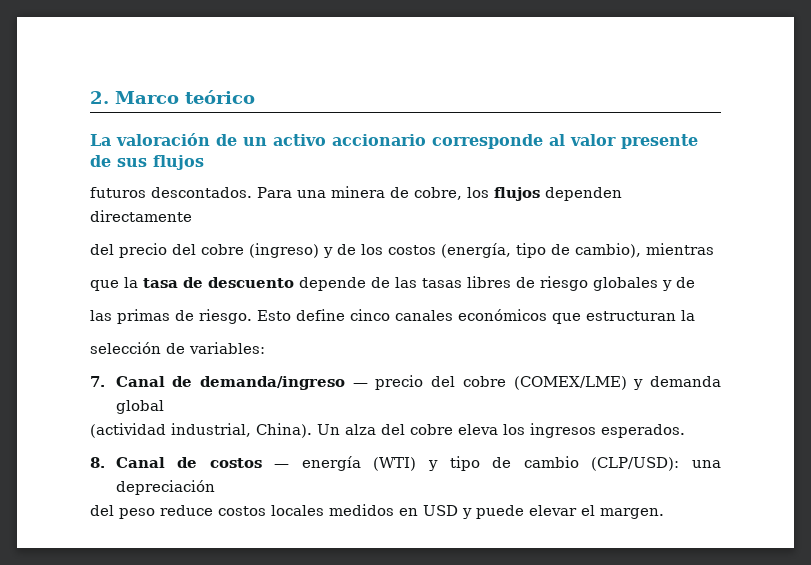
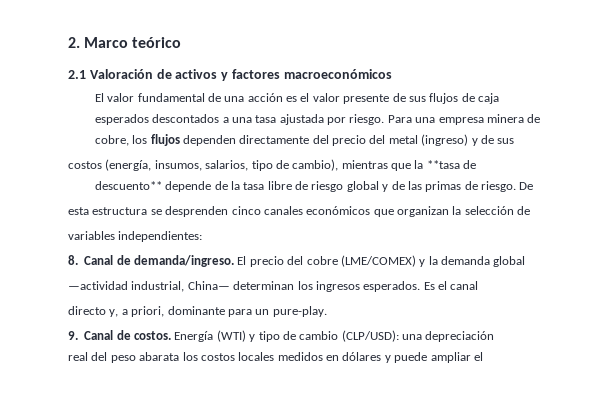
- La valoración de un activo accionario corresponde al valor presente de sus flujos
- futuros descontados.
+ 2.1 Valoración de activos y factores macroeconómicos
+ El valor fundamental de una acción es el valor presente de sus flujos de caja
+ esperados descontados a una tasa ajustada por riesgo.
- Para una minera de cobre, los flujos dependen directamente
- del precio del cobre (ingreso) y de los costos (energía, tipo de cambio), mientras
- que la tasa de descuento depende de las tasas libres de riesgo globales y de
- las primas de riesgo.
+ Para una empresa minera de
+ cobre, los flujos dependen directamente del precio del metal (ingreso) y de sus
+ costos (energía, insumos, salarios, tipo de cambio), mientras que la **tasa de
+ descuento** depende de la tasa libre de riesgo global y de las primas de riesgo.
- Esto define cinco canales económicos que estructuran la
- selección de variables:
- 7. Canal de demanda/ingreso — precio del cobre (COMEX/LME) y demanda global
- (actividad industrial, China). Un alza del cobre eleva los ingresos esperados.
- 8. Canal de costos — energía (WTI) y tipo de cambio (CLP/USD): una depreciación
+ De
+ esta estructura se desprenden cinco canales económicos que organizan la selección de
+ variables independientes:
+ 8. Canal de demanda/ingreso. El precio del cobre (LME/COMEX) y la demanda global
+ —actividad industrial, China— determinan los ingresos esperados. Es el canal
+ directo y, a priori, dominante para un pure-play.
+ 9. Canal de costos. Energía (WTI) y tipo de cambio (CLP/USD): una depreciación
- del peso reduce costos locales medidos en USD y puede elevar el margen.
+ real del peso abarata los costos locales medidos en dólares y puede ampliar el

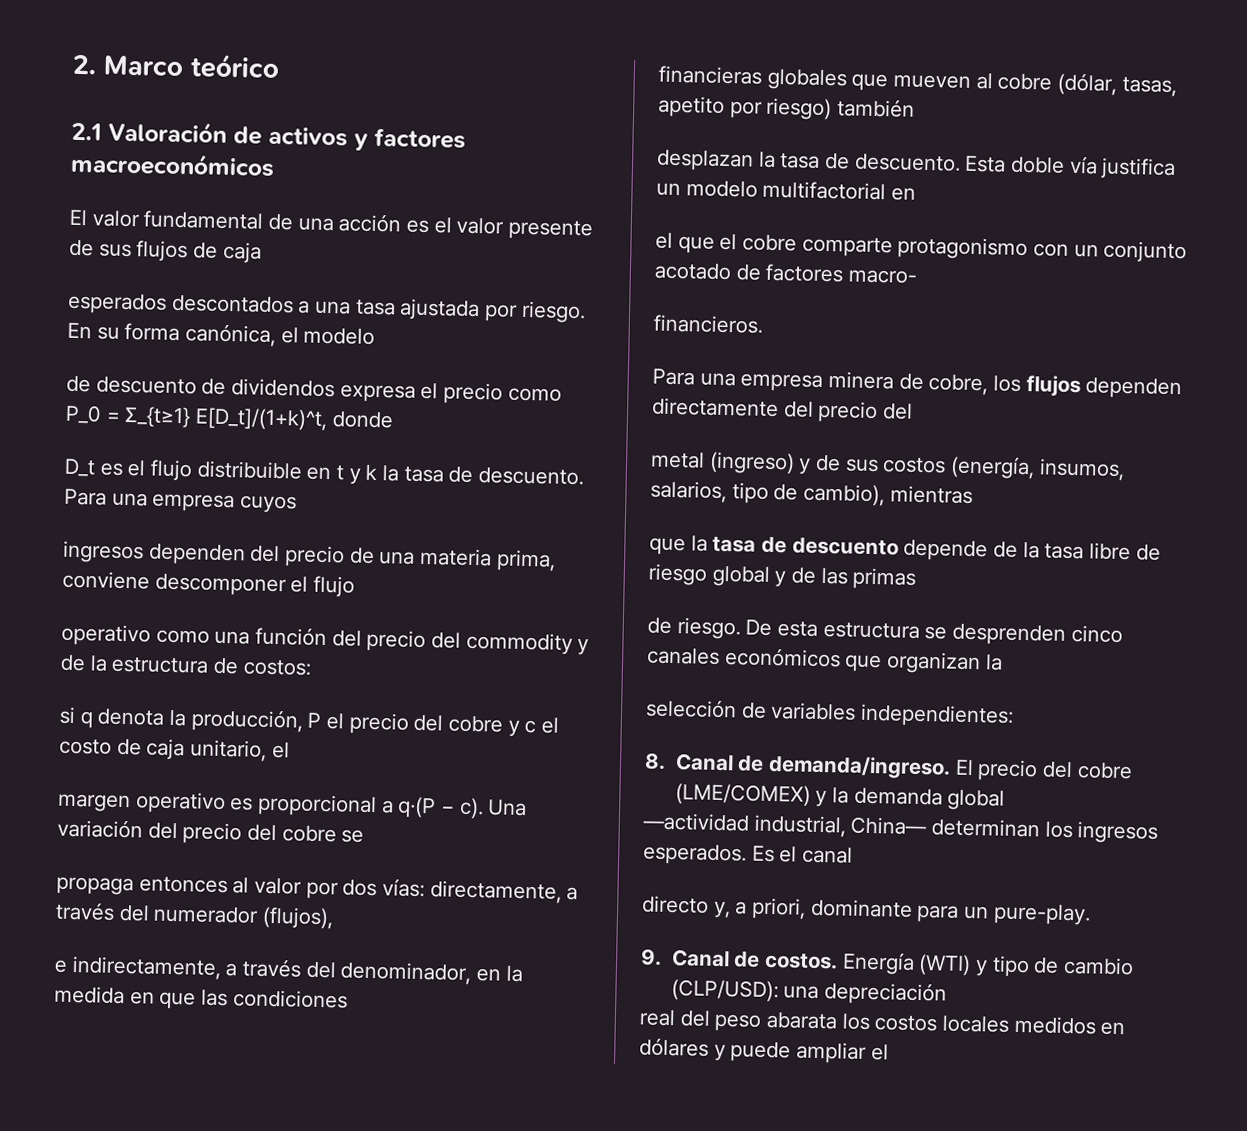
- esperados descontados a una tasa ajustada por riesgo. Para una empresa minera de
- cobre, los flujos dependen directamente del precio del metal (ingreso) y de sus
- costos (energía, insumos, salarios, tipo de cambio), mientras que la **tasa de
- descuento** depende de la tasa libre de riesgo global y de las primas de riesgo.
+ esperados descontados a una tasa ajustada por riesgo. En su forma canónica, el modelo
+ de descuento de dividendos expresa el precio como P_0 = Σ_{t≥1} E[D_t]/(1+k)^t, donde
+ D_t es el flujo distribuible en t y k la tasa de descuento. Para una empresa cuyos
+ ingresos dependen del precio de una materia prima, conviene descomponer el flujo
+ operativo como una función del precio del commodity y de la estructura de costos:
+ si q denota la producción, P el precio del cobre y c el costo de caja unitario, el
+ margen operativo es proporcional a q·(P − c). Una variación del precio del cobre se
+ propaga entonces al valor por dos vías: directamente, a través del numerador (flujos),
+ e indirectamente, a través del denominador, en la medida en que las condiciones
+ financieras globales que mueven al cobre (dólar, tasas, apetito por riesgo) también
+ desplazan la tasa de descuento. Esta doble vía justifica un modelo multifactorial en
+ el que el cobre comparte protagonismo con un conjunto acotado de factores macro-
+ financieros.
+ Para una empresa minera de cobre, los flujos dependen directamente del precio del
+ metal (ingreso) y de sus costos (energía, insumos, salarios, tipo de cambio), mientras
+ que la tasa de descuento depende de la tasa libre de riesgo global y de las primas
+ de riesgo.
- De
- esta estructura se desprenden cinco canales económicos que organizan la selección de
- variables independientes:
+ De esta estructura se desprenden cinco canales económicos que organizan la
+ selección de variables independientes:

